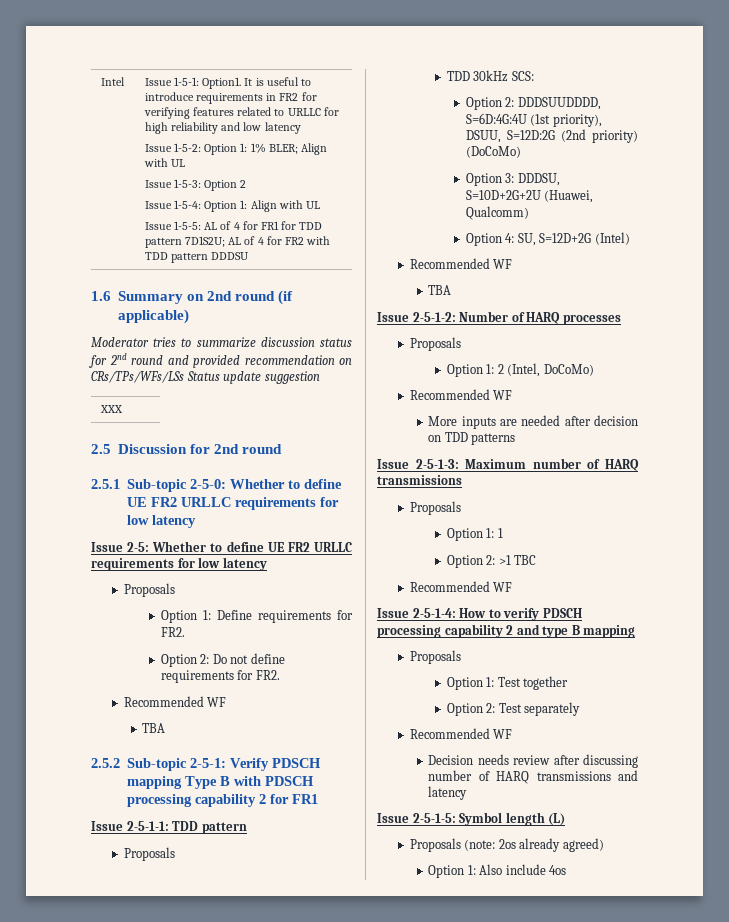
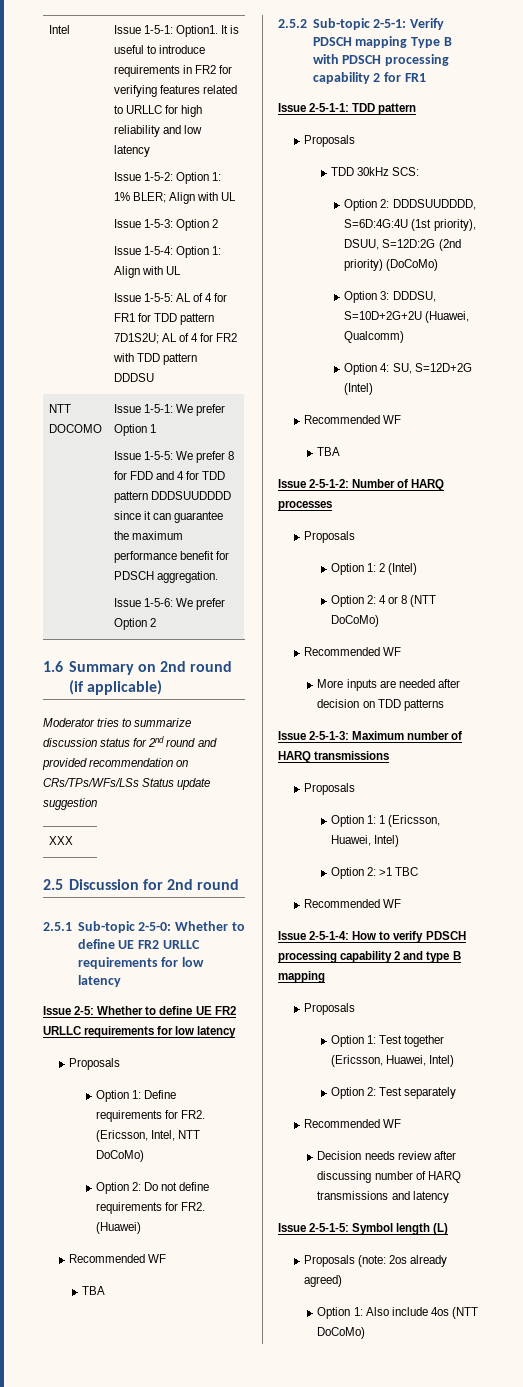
+ NTT DOCOMO | Issue 1-5-1: We prefer Option 1
+ Issue 1-5-5: We prefer 8 for FDD and 4 for TDD pattern DDDSUUDDDD since it can guarantee the maximum performance benefit for PDSCH aggregation.
+ Issue 1-5-6: We prefer Option 2
- Option 1: Define requirements for FR2.
+ Option 1: Define requirements for FR2. (Ericsson, Intel, NTT DoCoMo)
- Option 2: Do not define requirements for FR2.
+ Option 2: Do not define requirements for FR2. (Huawei)
- Option 1: 2 (Intel, DoCoMo)
+ Option 1: 2 (Intel)
+ Option 2: 4 or 8 (NTT DoCoMo)
- Option 1: 1
+ Option 1: 1 (Ericsson, Huawei, Intel)
- Option 1: Test together
+ Option 1: Test together (Ericsson, Huawei, Intel)
- Option 1: Also include 4os
+ Option 1: Also include 4os (NTT DoCoMo)

